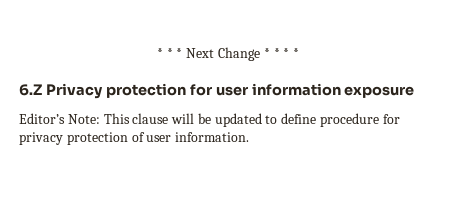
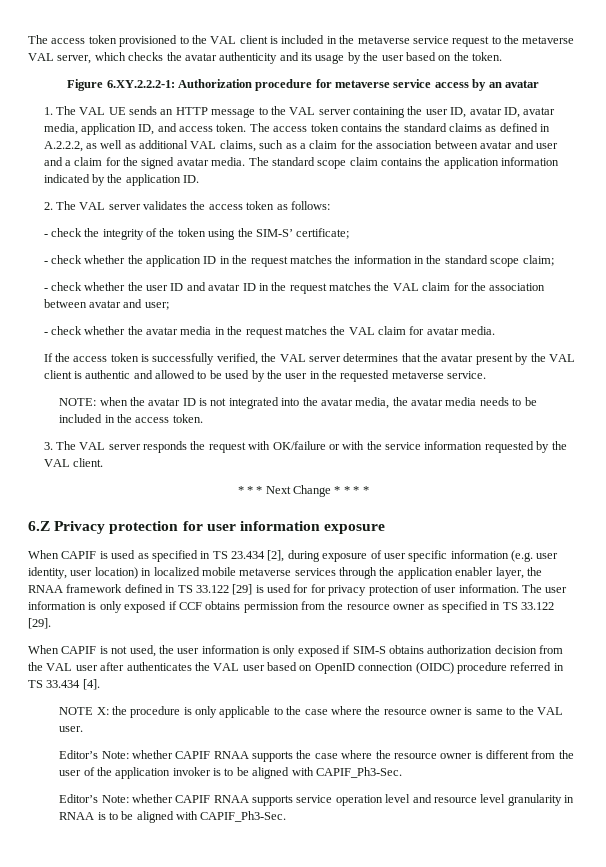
+ The access token provisioned to the VAL client is included in the metaverse service request to the metaverse VAL server, which checks the avatar authenticity and its usage by the user based on the token.
+ Figure 6.XY.2.2.2-1: Authorization procedure for metaverse service access by an avatar
+ 1. The VAL UE sends an HTTP message to the VAL server containing the user ID, avatar ID, avatar media, application ID, and access token. The access token contains the standard claims as defined in A.2.2.2, as well as additional VAL claims, such as a claim for the association between avatar and user and a claim for the signed avatar media. The standard scope claim contains the application information indicated by the application ID.
+ 2. The VAL server validates the access token as follows:
+ - check the integrity of the token using the SIM-S’ certificate;
+ - check whether the application ID in the request matches the information in the standard scope claim;
+ - check whether the user ID and avatar ID in the request matches the VAL claim for the association between avatar and user;
+ - check whether the avatar media in the request matches the VAL claim for avatar media.
+ If the access token is successfully verified, the VAL server determines that the avatar present by the VAL client is authentic and allowed to be used by the user in the requested metaverse service.
+ NOTE: when the avatar ID is not integrated into the avatar media, the avatar media needs to be included in the access token.
+ 3. The VAL server responds the request with OK/failure or with the service information requested by the VAL client.
- Editor’s Note: This clause will be updated to define procedure for privacy protection of user information.
+ When CAPIF is used as specified in TS 23.434 [2], during exposure of user specific information (e.g. user identity, user location) in localized mobile metaverse services through the application enabler layer, the RNAA framework defined in TS 33.122 [29] is used for for privacy protection of user information.
+ The user information is only exposed if CCF obtains permission from the resource owner as specified in TS 33.122 [29].
+ When CAPIF is not used, the user information is only exposed if SIM-S obtains authorization decision from the VAL user after authenticates the VAL user based on OpenID connection (OIDC) procedure referred in TS 33.434 [4].
+ NOTE X: the procedure is only applicable to the case where the resource owner is same to the VAL user.
+ Editor’s Note: whether CAPIF RNAA supports the case where the resource owner is different from the user of the application invoker is to be aligned with CAPIF_Ph3-Sec.
+ Editor’s Note: whether CAPIF RNAA supports service operation level and resource level granularity in RNAA is to be aligned with CAPIF_Ph3-Sec.

